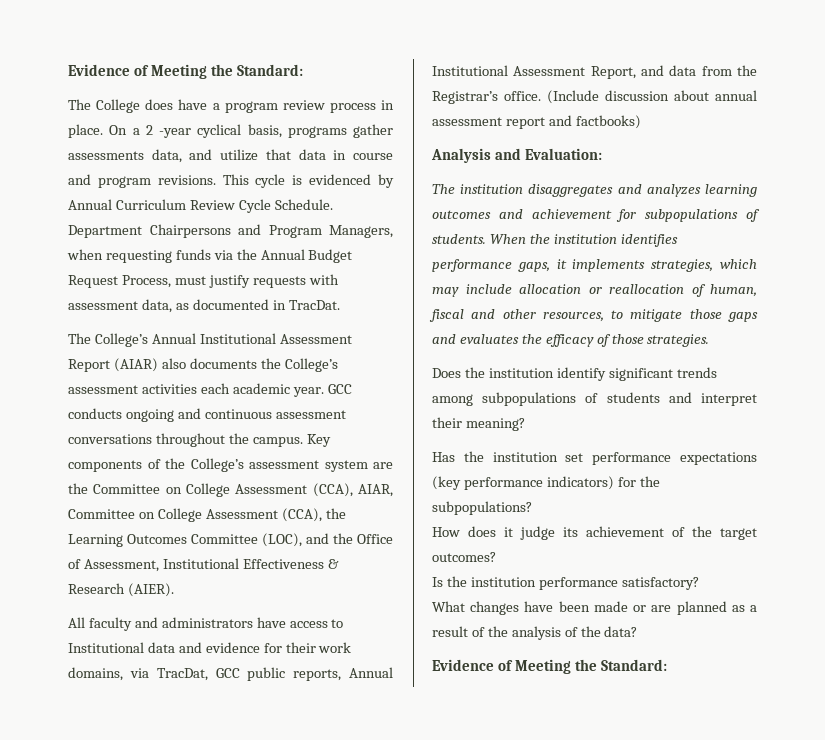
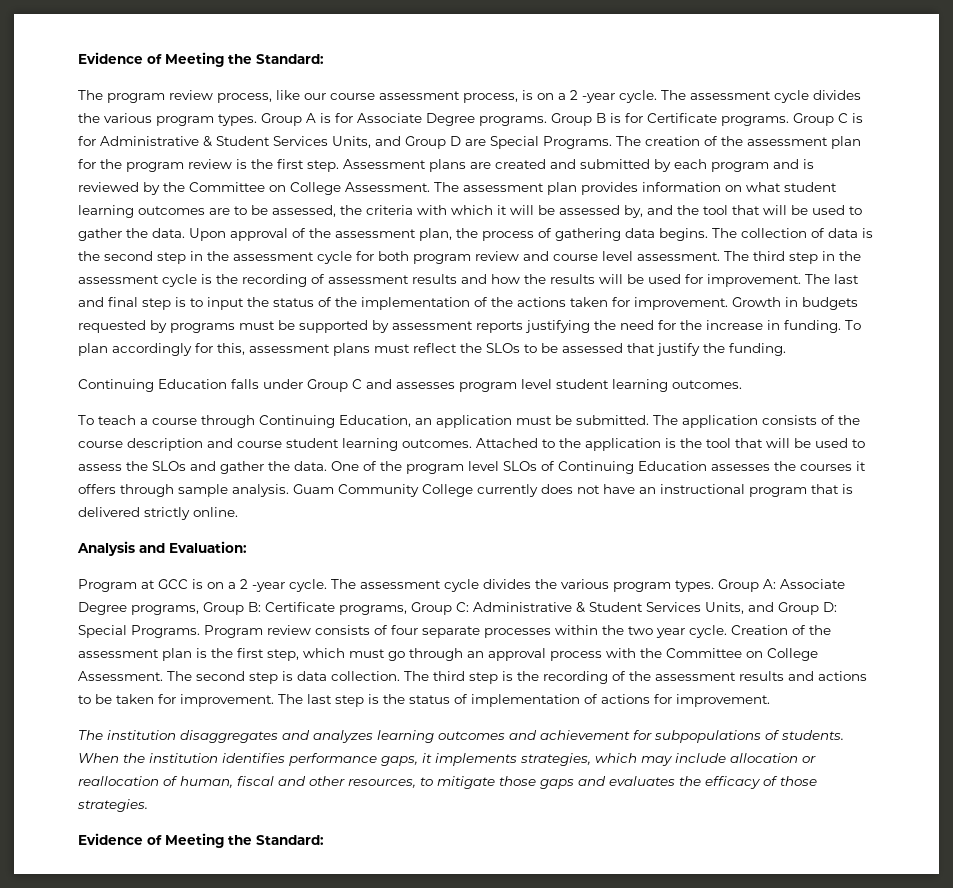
- The College does have a program review process in place. On a 2 -year cyclical basis, programs gather assessments data, and utilize that data in course and program revisions. This cycle is evidenced by Annual Curriculum Review Cycle Schedule. Department Chairpersons and Program Managers, when requesting funds via the Annual Budget Request Process, must justify requests with assessment data, as documented in TracDat.
- The College’s Annual Institutional Assessment Report (AIAR) also documents the College’s assessment activities each academic year. GCC conducts ongoing and continuous assessment conversations throughout the campus. Key components of the College’s assessment system are the Committee on College Assessment (CCA), AIAR, Committee on College Assessment (CCA), the Learning Outcomes Committee (LOC), and the Office of Assessment, Institutional Effectiveness & Research (AIER).
- All faculty and administrators have access to Institutional data and evidence for their work domains, via TracDat, GCC public reports, Annual Institutional Assessment Report, and data from the Registrar’s office. (Include discussion about annual assessment report and factbooks)
+ The program review process, like our course assessment process, is on a 2 -year cycle. The assessment cycle divides the various program types. Group A is for Associate Degree programs. Group B is for Certificate programs. Group C is for Administrative & Student Services Units, and Group D are Special Programs. The creation of the assessment plan for the program review is the first step. Assessment plans are created and submitted by each program and is reviewed by the Committee on College Assessment. The assessment plan provides information on what student learning outcomes are to be assessed, the criteria with which it will be assessed by, and the tool that will be used to gather the data. Upon approval of the assessment plan, the process of gathering data begins. The collection of data is the second step in the assessment cycle for both program review and course level assessment. The third step in the assessment cycle is the recording of assessment results and how the results will be used for improvement. The last and final step is to input the status of the implementation of the actions taken for improvement. Growth in budgets requested by programs must be supported by assessment reports justifying the need for the increase in funding. To plan accordingly for this, assessment plans must reflect the SLOs to be assessed that justify the funding.
+ Continuing Education falls under Group C and assesses program level student learning outcomes.
+ To teach a course through Continuing Education, an application must be submitted. The application consists of the course description and course student learning outcomes. Attached to the application is the tool that will be used to assess the SLOs and gather the data. One of the program level SLOs of Continuing Education assesses the courses it offers through sample analysis. Guam Community College currently does not have an instructional program that is delivered strictly online.
  Analysis and Evaluation:
+ Program at GCC is on a 2 -year cycle. The assessment cycle divides the various program types. Group A: Associate Degree programs, Group B: Certificate programs, Group C: Administrative & Student Services Units, and Group D: Special Programs. Program review consists of four separate processes within the two year cycle. Creation of the assessment plan is the first step, which must go through an approval process with the Committee on College Assessment. The second step is data collection. The third step is the recording of the assessment results and actions to be taken for improvement. The last step is the status of implementation of actions for improvement.
- Does the institution identify significant trends among subpopulations of students and interpret their meaning?
- Has the institution set performance expectations (key performance indicators) for the subpopulations?
- How does it judge its achievement of the target outcomes?
- Is the institution performance satisfactory?
- What changes have been made or are planned as a result of the analysis of the data?

